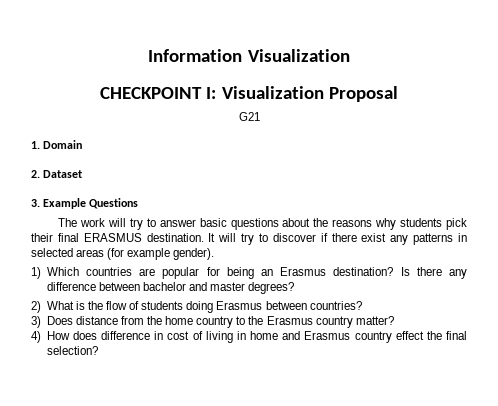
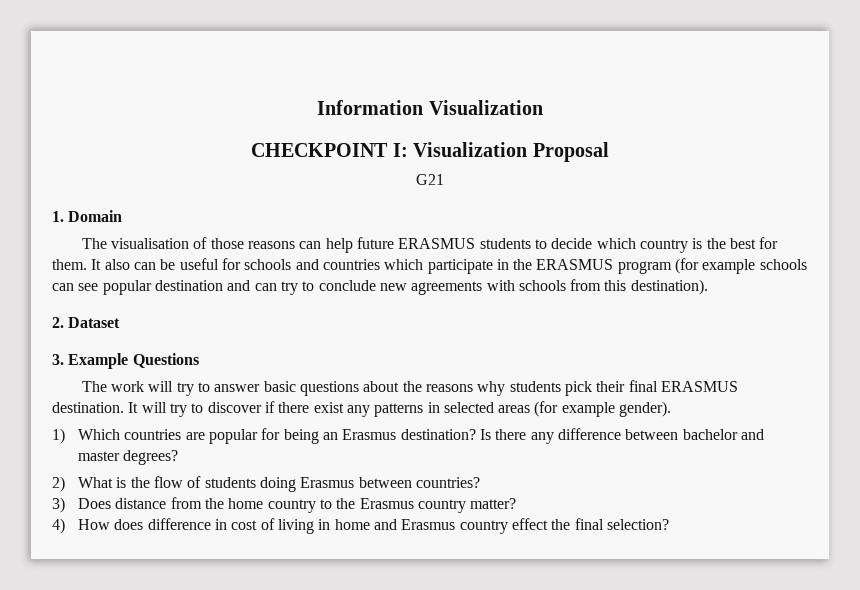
+ The visualisation of those reasons can help future ERASMUS students to decide which country is the best for them. It also can be useful for schools and countries which participate in the ERASMUS program (for example schools can see popular destination and can try to conclude new agreements with schools from this destination).

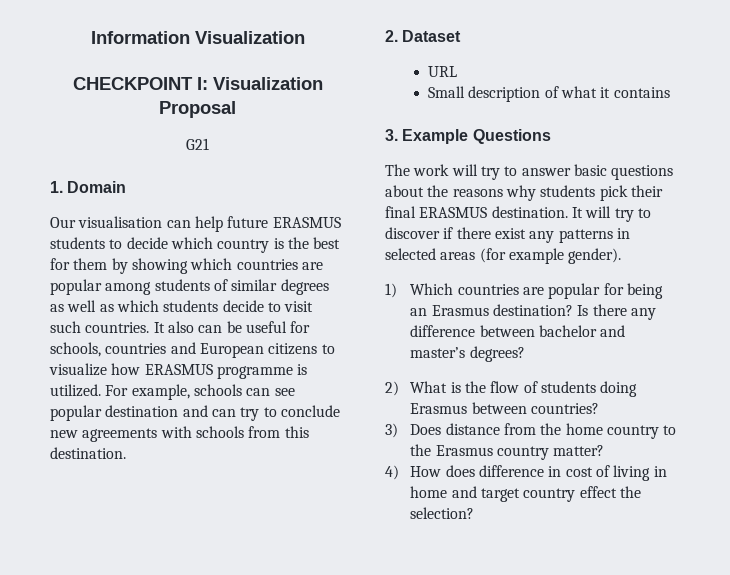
- The visualisation of those reasons can help future ERASMUS students to decide which country is the best for them.
+ Our visualisation can help future ERASMUS students to decide which country is the best for them by showing which countries are popular among students of similar degrees as well as which students decide to visit such countries.
- It also can be useful for schools and countries which participate in the ERASMUS program (for example schools can see popular destination and can try to conclude new agreements with schools from this destination).
+ It also can be useful for schools, countries and European citizens to visualize how ERASMUS programme is utilized. For example, schools can see popular destination and can try to conclude new agreements with schools from this destination.
+ URL
+ Small description of what it contains
- Is there any difference between bachelor and master degrees?
+ Is there any difference between bachelor and master’s degrees?
- 4) How does difference in cost of living in home and Erasmus country effect the final selection?
+ 4) How does difference in cost of living in home and target country effect the selection?

